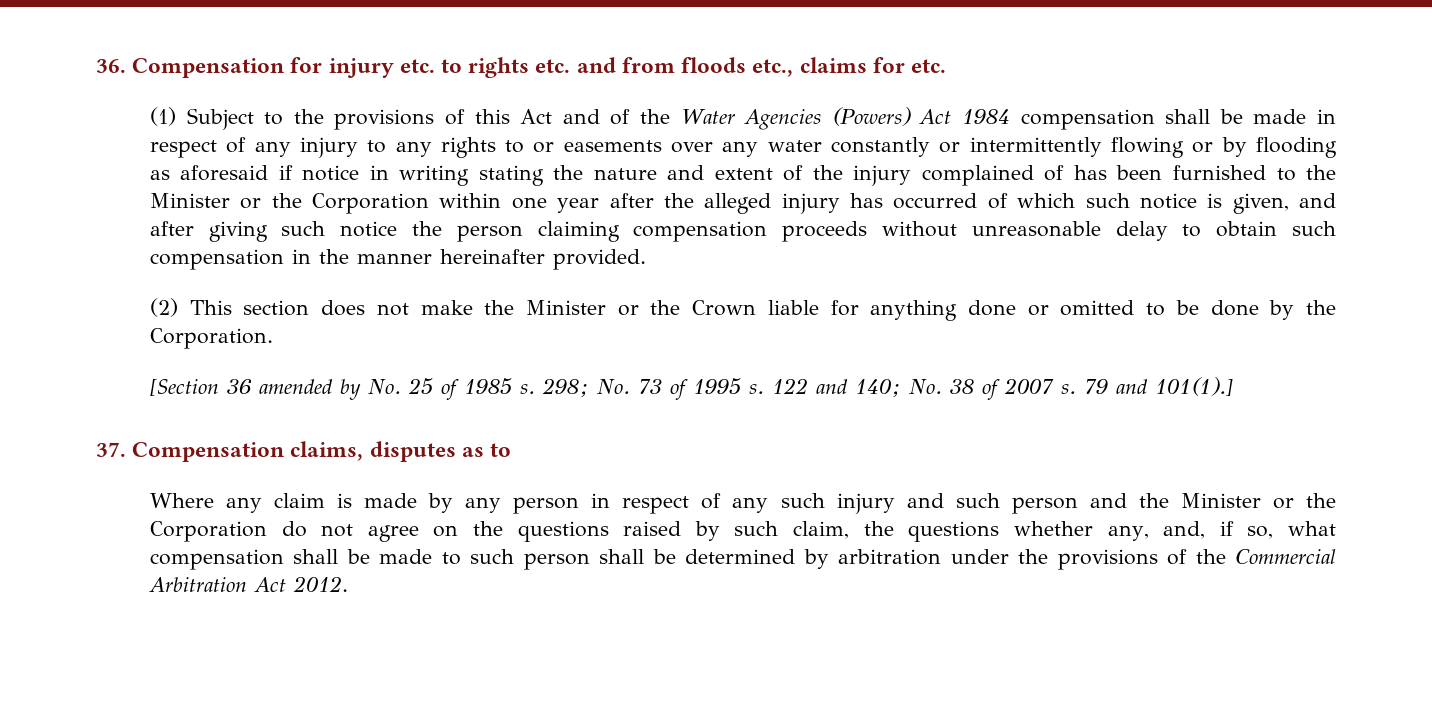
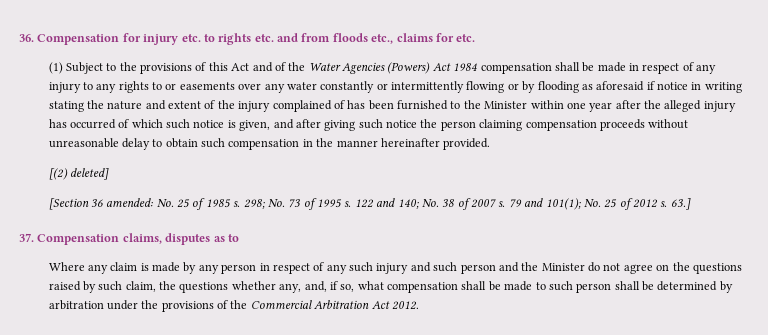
- (1) Subject to the provisions of this Act and of the Water Agencies (Powers) Act 1984 compensation shall be made in respect of any injury to any rights to or easements over any water constantly or intermittently flowing or by flooding as aforesaid if notice in writing stating the nature and extent of the injury complained of has been furnished to the Minister or the Corporation within one year after the alleged injury has occurred of which such notice is given, and after giving such notice the person claiming compensation proceeds without unreasonable delay to obtain such compensation in the manner hereinafter provided.
+ (1) Subject to the provisions of this Act and of the Water Agencies (Powers) Act 1984 compensation shall be made in respect of any injury to any rights to or easements over any water constantly or intermittently flowing or by flooding as aforesaid if notice in writing stating the nature and extent of the injury complained of has been furnished to the Minister within one year after the alleged injury has occurred of which such notice is given, and after giving such notice the person claiming compensation proceeds without unreasonable delay to obtain such compensation in the manner hereinafter provided.
- (2) This section does not make the Minister or the Crown liable for anything done or omitted to be done by the Corporation.
+ [(2) deleted]
- [Section 36 amended by No. 25 of 1985 s.
+ [Section 36 amended: No. 25 of 1985 s.
- 79 and 101(1).]
+ 79 and 101(1); No. 25 of 2012 s. 63.]
- Where any claim is made by any person in respect of any such injury and such person and the Minister or the Corporation do not agree on the questions raised by such claim, the questions whether any, and, if so, what compensation shall be made to such person shall be determined by arbitration under the provisions of the Commercial Arbitration Act 2012.
+ Where any claim is made by any person in respect of any such injury and such person and the Minister do not agree on the questions raised by such claim, the questions whether any, and, if so, what compensation shall be made to such person shall be determined by arbitration under the provisions of the Commercial Arbitration Act 2012.

